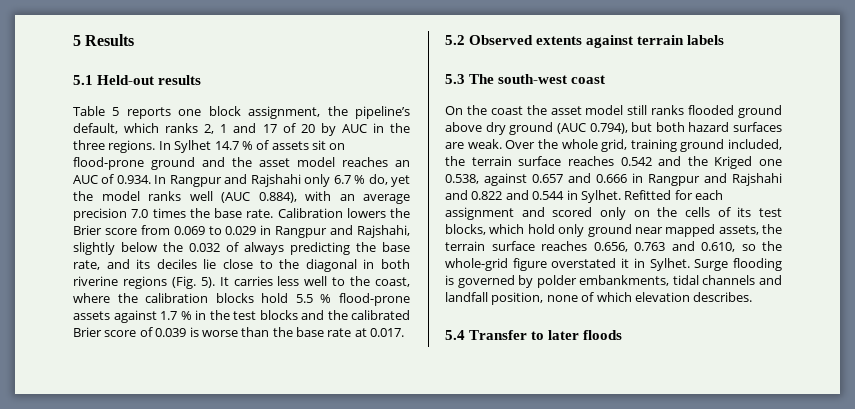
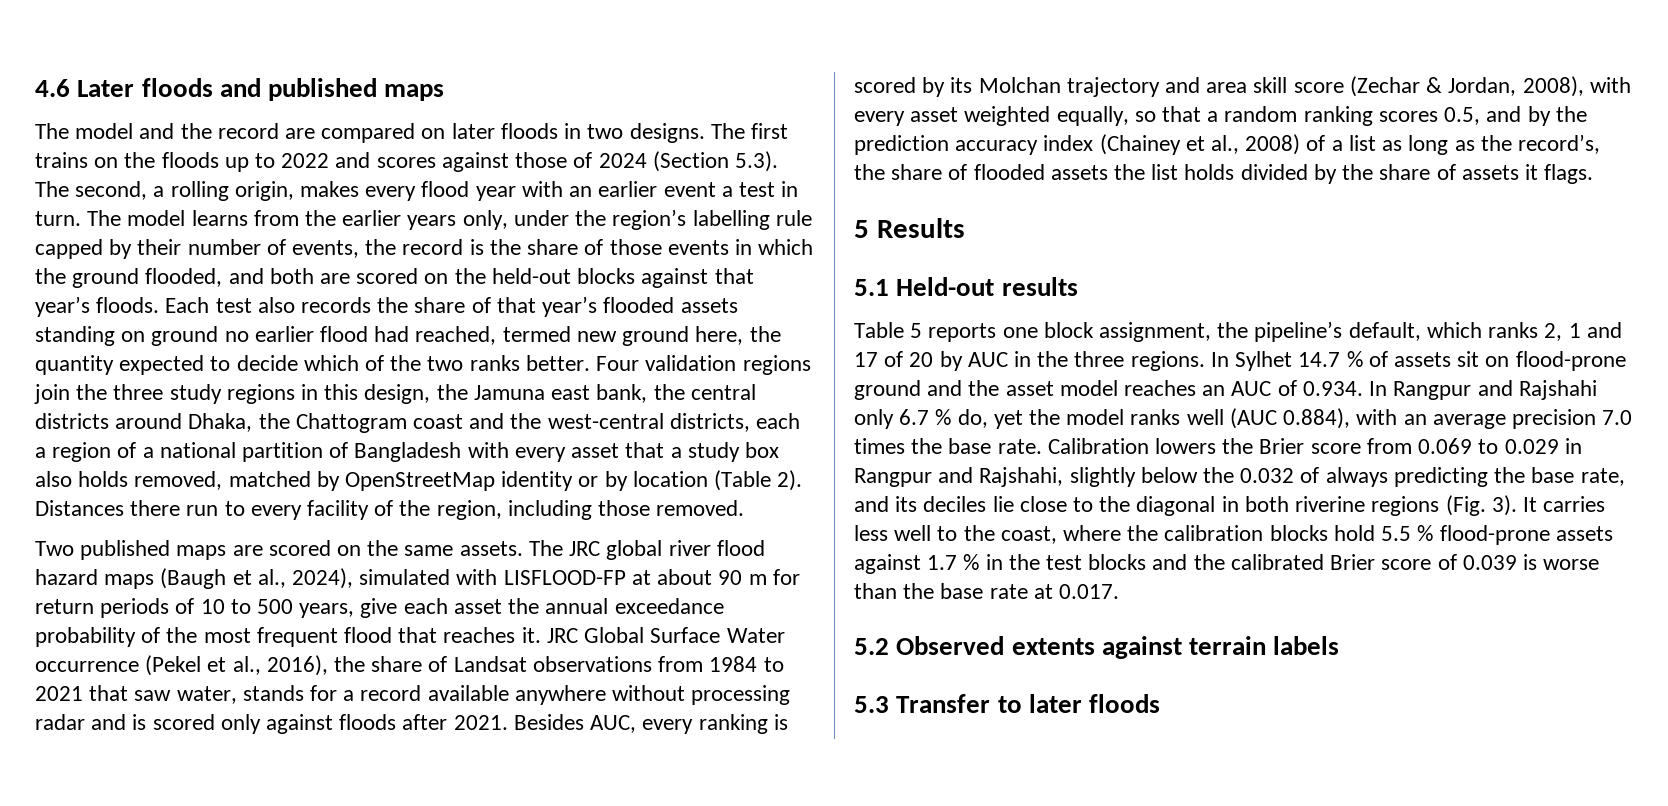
+ 4.6 Later floods and published maps
+ The model and the record are compared on later floods in two designs. The first trains on the floods up to 2022 and scores against those of 2024 (Section 5.3). The second, a rolling origin, makes every flood year with an earlier event a test in turn. The model learns from the earlier years only, under the region’s labelling rule capped by their number of events, the record is the share of those events in which the ground flooded, and both are scored on the held-out blocks against that year’s floods. Each test also records the share of that year’s flooded assets standing on ground no earlier flood had reached, termed new ground here, the quantity expected to decide which of the two ranks better. Four validation regions join the three study regions in this design, the Jamuna east bank, the central districts around Dhaka, the Chattogram coast and the west-central districts, each a region of a national partition of Bangladesh with every asset that a study box also holds removed, matched by OpenStreetMap identity or by location (Table 2). Distances there run to every facility of the region, including those removed.
+ Two published maps are scored on the same assets. The JRC global river flood hazard maps (Baugh et al., 2024), simulated with LISFLOOD-FP at about 90 m for return periods of 10 to 500 years, give each asset the annual exceedance probability of the most frequent flood that reaches it. JRC Global Surface Water occurrence (Pekel et al., 2016), the share of Landsat observations from 1984 to 2021 that saw water, stands for a record available anywhere without processing radar and is scored only against floods after 2021. Besides AUC, every ranking is scored by its Molchan trajectory and area skill score (Zechar & Jordan, 2008), with every asset weighted equally, so that a random ranking scores 0.5, and by the prediction accuracy index (Chainey et al., 2008) of a list as long as the record’s, the share of flooded assets the list holds divided by the share of assets it flags.
- Calibration lowers the Brier score from 0.069 to 0.029 in Rangpur and Rajshahi, slightly below the 0.032 of always predicting the base rate, and its deciles lie close to the diagonal in both riverine regions (Fig. 5).
+ Calibration lowers the Brier score from 0.069 to 0.029 in Rangpur and Rajshahi, slightly below the 0.032 of always predicting the base rate, and its deciles lie close to the diagonal in both riverine regions (Fig. 3).
- 5.3 The south-west coast
- On the coast the asset model still ranks flooded ground above dry ground (AUC 0.794), but both hazard surfaces are weak. Over the whole grid, training ground included, the terrain surface reaches 0.542 and the Kriged one 0.538, against 0.657 and 0.666 in Rangpur and Rajshahi and 0.822 and 0.544 in Sylhet. Refitted for each assignment and scored only on the cells of its test blocks, which hold only ground near mapped assets, the terrain surface reaches 0.656, 0.763 and 0.610, so the whole-grid figure overstated it in Sylhet. Surge flooding is governed by polder embankments, tidal channels and landfall position, none of which elevation describes.
- 5.4 Transfer to later floods
+ 5.3 Transfer to later floods

